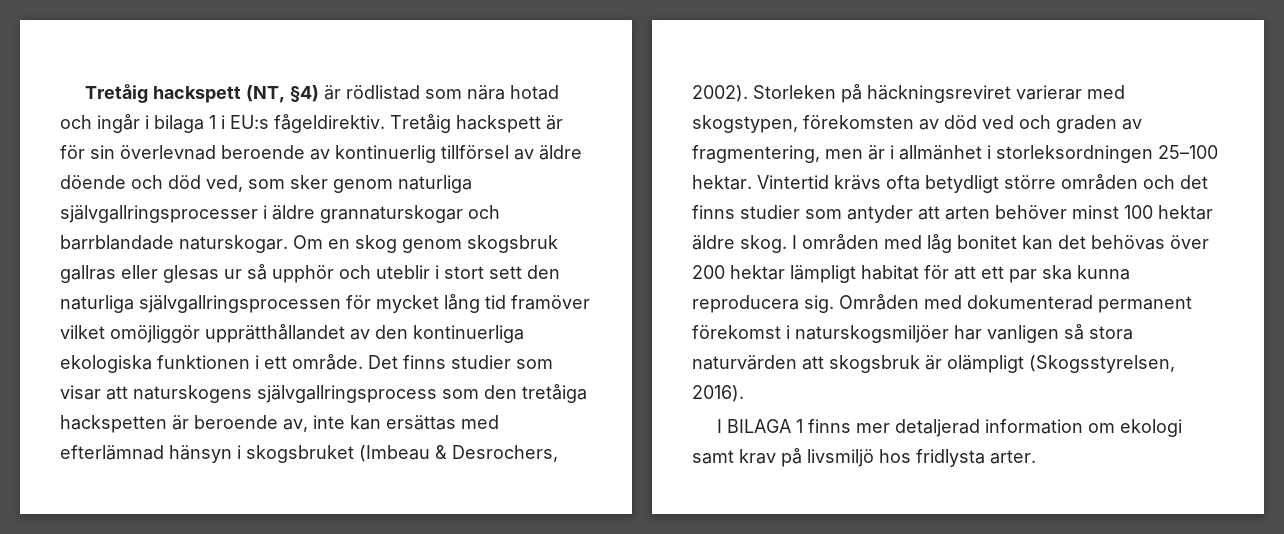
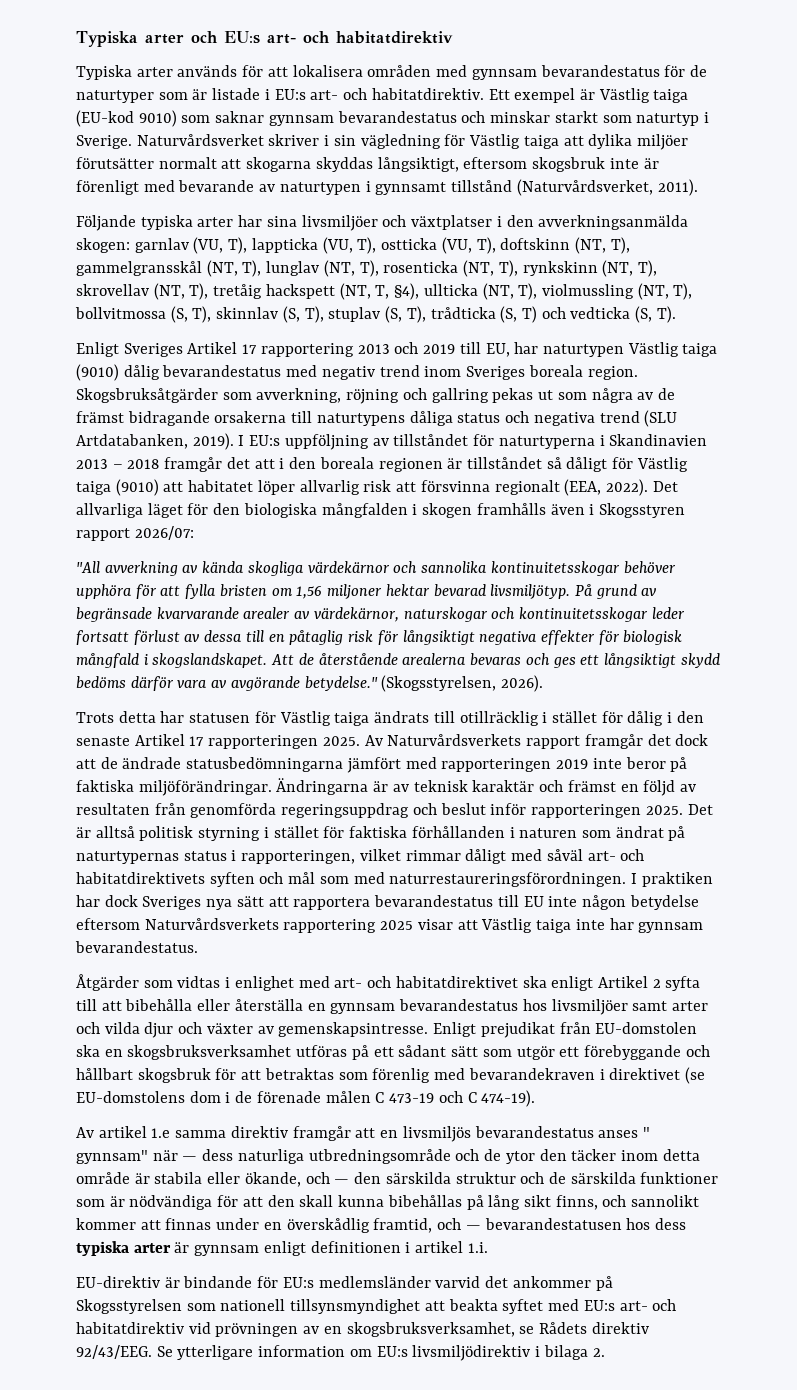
- Tretåig hackspett (NT, §4) är rödlistad som nära hotad och ingår i bilaga 1 i EU:s fågeldirektiv. Tretåig hackspett är för sin överlevnad beroende av kontinuerlig tillförsel av äldre döende och död ved, som sker genom naturliga självgallringsprocesser i äldre grannaturskogar och barrblandade naturskogar. Om en skog genom skogsbruk gallras eller glesas ur så upphör och uteblir i stort sett den naturliga självgallringsprocessen för mycket lång tid framöver vilket omöjliggör upprätthållandet av den kontinuerliga ekologiska funktionen i ett område. Det finns studier som visar att naturskogens självgallringsprocess som den tretåiga hackspetten är beroende av, inte kan ersättas med efterlämnad hänsyn i skogsbruket (Imbeau & Desrochers, 2002). Storleken på häckningsreviret varierar med skogstypen, förekomsten av död ved och graden av fragmentering, men är i allmänhet i storleksordningen 25–100 hektar. Vintertid krävs ofta betydligt större områden och det finns studier som antyder att arten behöver minst 100 hektar äldre skog. I områden med låg bonitet kan det behövas över 200 hektar lämpligt habitat för att ett par ska kunna reproducera sig. Områden med dokumenterad permanent förekomst i naturskogsmiljöer har vanligen så stora naturvärden att skogsbruk är olämpligt (Skogsstyrelsen, 2016).
- I BILAGA 1 finns mer detaljerad information om ekologi samt krav på livsmiljö hos fridlysta arter.
+ Typiska arter och EU:s art- och habitatdirektiv
+ Typiska arter används för att lokalisera områden med gynnsam bevarandestatus för de naturtyper som är listade i EU:s art- och habitatdirektiv. Ett exempel är Västlig taiga (EU-kod 9010) som saknar gynnsam bevarandestatus och minskar starkt som naturtyp i Sverige. Naturvårdsverket skriver i sin vägledning för Västlig taiga att dylika miljöer förutsätter normalt att skogarna skyddas långsiktigt, eftersom skogsbruk inte är förenligt med bevarande av naturtypen i gynnsamt tillstånd (Naturvårdsverket, 2011).
+ Följande typiska arter har sina livsmiljöer och växtplatser i den avverkningsanmälda skogen: garnlav (VU, T), lappticka (VU, T), ostticka (VU, T), doftskinn (NT, T), gammelgransskål (NT, T), lunglav (NT, T), rosenticka (NT, T), rynkskinn (NT, T), skrovellav (NT, T), tretåig hackspett (NT, T, §4), ullticka (NT, T), violmussling (NT, T), bollvitmossa (S, T), skinnlav (S, T), stuplav (S, T), trådticka (S, T) och vedticka (S, T).
+ Enligt Sveriges Artikel 17 rapportering 2013 och 2019 till EU, har naturtypen Västlig taiga (9010) dålig bevarandestatus med negativ trend inom Sveriges boreala region. Skogsbruksåtgärder som avverkning, röjning och gallring pekas ut som några av de främst bidragande orsakerna till naturtypens dåliga status och negativa trend (SLU Artdatabanken, 2019). I EU:s uppföljning av tillståndet för naturtyperna i Skandinavien 2013 – 2018 framgår det att i den boreala regionen är tillståndet så dåligt för Västlig taiga (9010) att habitatet löper allvarlig risk att försvinna regionalt (EEA, 2022). Det allvarliga läget för den biologiska mångfalden i skogen framhålls även i Skogsstyren rapport 2026/07:
+ "All avverkning av kända skogliga värdekärnor och sannolika kontinuitetsskogar behöver upphöra för att fylla bristen om 1,56 miljoner hektar bevarad livsmiljötyp. På grund av begränsade kvarvarande arealer av värdekärnor, naturskogar och kontinuitetsskogar leder fortsatt förlust av dessa till en påtaglig risk för långsiktigt negativa effekter för biologisk mångfald i skogslandskapet. Att de återstående arealerna bevaras och ges ett långsiktigt skydd bedöms därför vara av avgörande betydelse." (Skogsstyrelsen, 2026).
+ Trots detta har statusen för Västlig taiga ändrats till otillräcklig i stället för dålig i den senaste Artikel 17 rapporteringen 2025. Av Naturvårdsverkets rapport framgår det dock att de ändrade statusbedömningarna jämfört med rapporteringen 2019 inte beror på faktiska miljöförändringar. Ändringarna är av teknisk karaktär och främst en följd av resultaten från genomförda regeringsuppdrag och beslut inför rapporteringen 2025. Det är alltså politisk styrning i stället för faktiska förhållanden i naturen som ändrat på naturtypernas status i rapporteringen, vilket rimmar dåligt med såväl art- och habitatdirektivets syften och mål som med naturrestaureringsförordningen. I praktiken har dock Sveriges nya sätt att rapportera bevarandestatus till EU inte någon betydelse eftersom Naturvårdsverkets rapportering 2025 visar att Västlig taiga inte har gynnsam bevarandestatus.
+ Åtgärder som vidtas i enlighet med art- och habitatdirektivet ska enligt Artikel 2 syfta till att bibehålla eller återställa en gynnsam bevarandestatus hos livsmiljöer samt arter och vilda djur och växter av gemenskapsintresse. Enligt prejudikat från EU-domstolen ska en skogsbruksverksamhet utföras på ett sådant sätt som utgör ett förebyggande och hållbart skogsbruk för att betraktas som förenlig med bevarandekraven i direktivet (se EU-domstolens dom i de förenade målen C 473-19 och C 474-19).
+ Av artikel 1.e samma direktiv framgår att en livsmiljös bevarandestatus anses " gynnsam" när — dess naturliga utbredningsområde och de ytor den täcker inom detta område är stabila eller ökande, och — den särskilda struktur och de särskilda funktioner som är nödvändiga för att den skall kunna bibehållas på lång sikt finns, och sannolikt kommer att finnas under en överskådlig framtid, och — bevarandestatusen hos dess typiska arter är gynnsam enligt definitionen i artikel 1.i.
+ EU-direktiv är bindande för EU:s medlemsländer varvid det ankommer på Skogsstyrelsen som nationell tillsynsmyndighet att beakta syftet med EU:s art- och habitatdirektiv vid prövningen av en skogsbruksverksamhet, se Rådets direktiv 92/43/EEG. Se ytterligare information om EU:s livsmiljödirektiv i bilaga 2.

